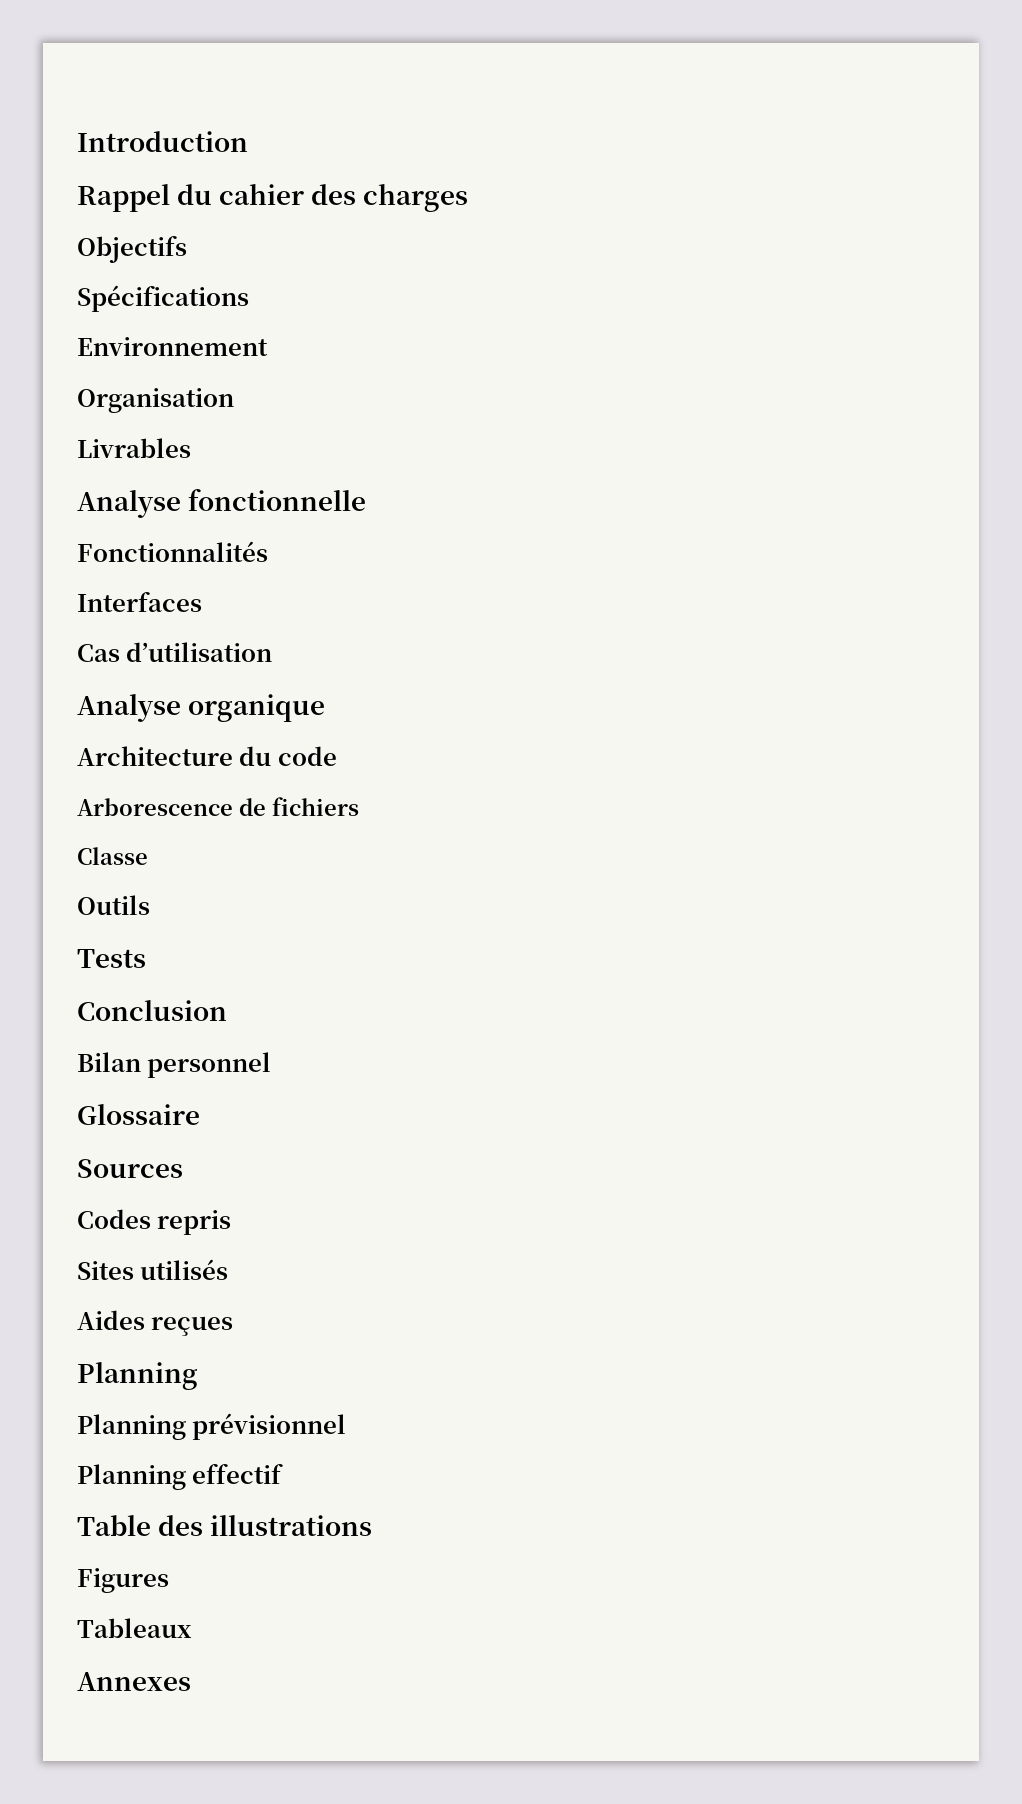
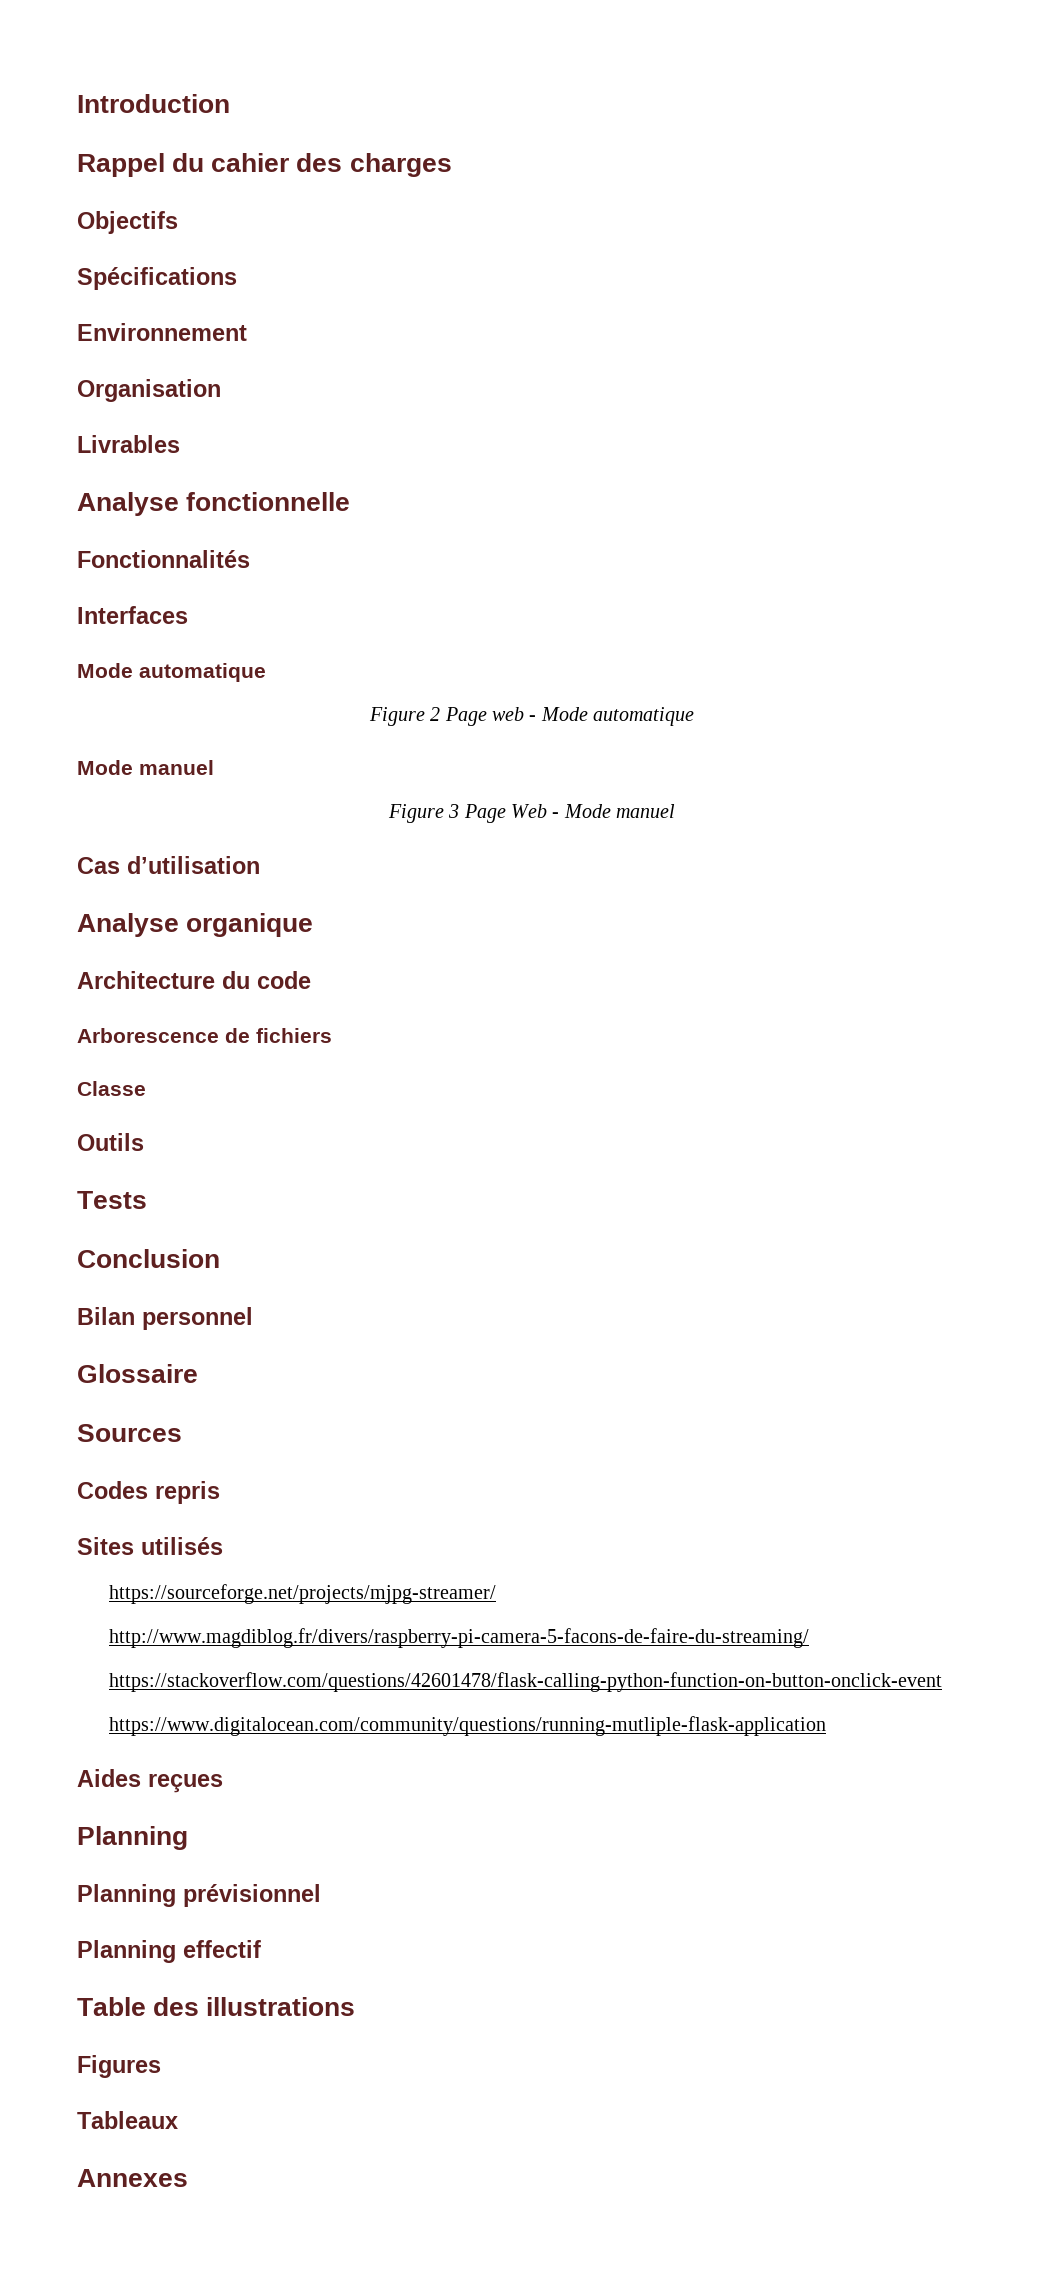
  Interfaces
+ Mode automatique
+ Figure 2 Page web - Mode automatique
+ Mode manuel
+ Figure 3 Page Web - Mode manuel
+ https://sourceforge.net/projects/mjpg-streamer/
+ http://www.magdiblog.fr/divers/raspberry-pi-camera-5-facons-de-faire-du-streaming/
+ https://stackoverflow.com/questions/42601478/flask-calling-python-function-on-button-onclick-event
+ https://www.digitalocean.com/community/questions/running-mutliple-flask-application

